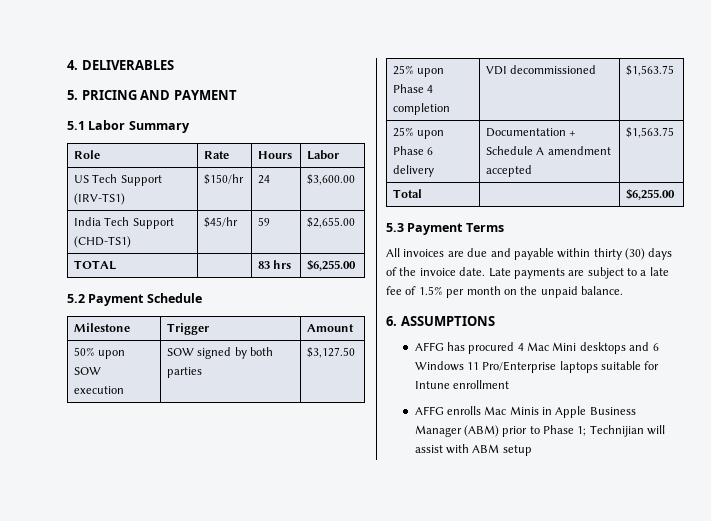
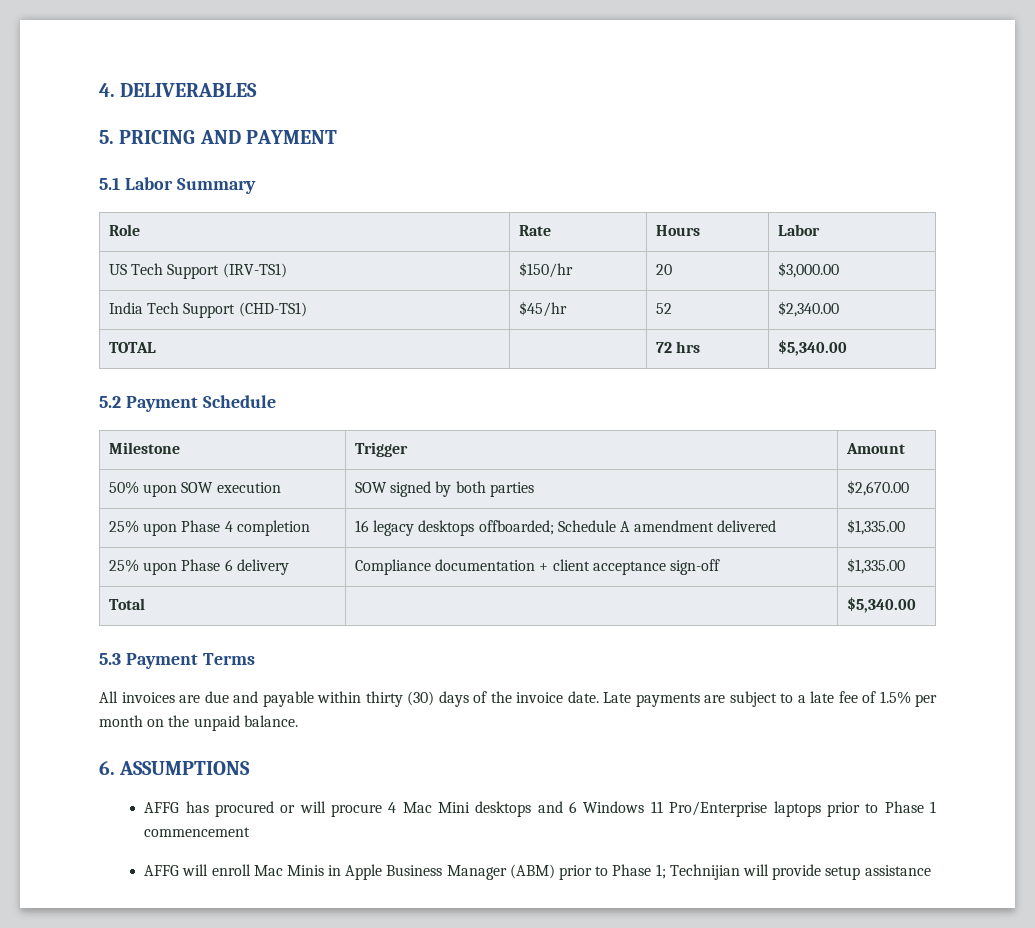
- US Tech Support (IRV-TS1) | $150/hr | 24 | $3,600.00
+ US Tech Support (IRV-TS1) | $150/hr | 20 | $3,000.00
- India Tech Support (CHD-TS1) | $45/hr | 59 | $2,655.00
+ India Tech Support (CHD-TS1) | $45/hr | 52 | $2,340.00
- TOTAL | | 83 hrs | $6,255.00
+ TOTAL | | 72 hrs | $5,340.00
- 50% upon SOW execution | SOW signed by both parties | $3,127.50
+ 50% upon SOW execution | SOW signed by both parties | $2,670.00
- 25% upon Phase 4 completion | VDI decommissioned | $1,563.75
+ 25% upon Phase 4 completion | 16 legacy desktops offboarded; Schedule A amendment delivered | $1,335.00
- 25% upon Phase 6 delivery | Documentation + Schedule A amendment accepted | $1,563.75
+ 25% upon Phase 6 delivery | Compliance documentation + client acceptance sign-off | $1,335.00
- Total | | $6,255.00
+ Total | | $5,340.00
- AFFG has procured 4 Mac Mini desktops and 6 Windows 11 Pro/Enterprise laptops suitable for Intune enrollment
- AFFG enrolls Mac Minis in Apple Business Manager (ABM) prior to Phase 1; Technijian will assist with ABM setup
+ AFFG has procured or will procure 4 Mac Mini desktops and 6 Windows 11 Pro/Enterprise laptops prior to Phase 1 commencement
+ AFFG will enroll Mac Minis in Apple Business Manager (ABM) prior to Phase 1; Technijian will provide setup assistance

